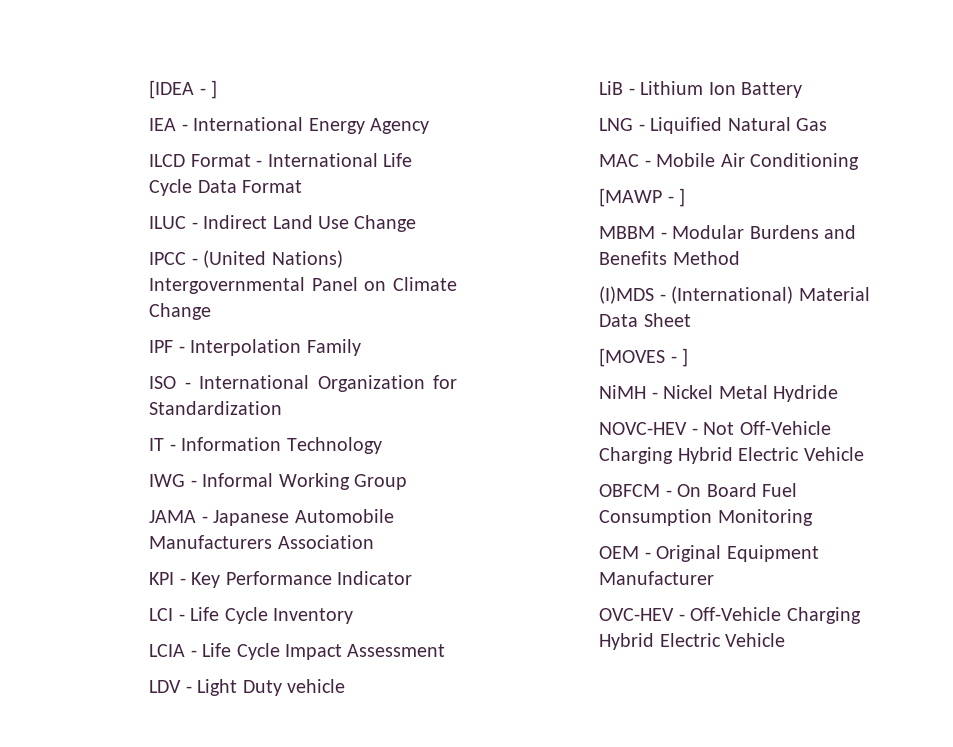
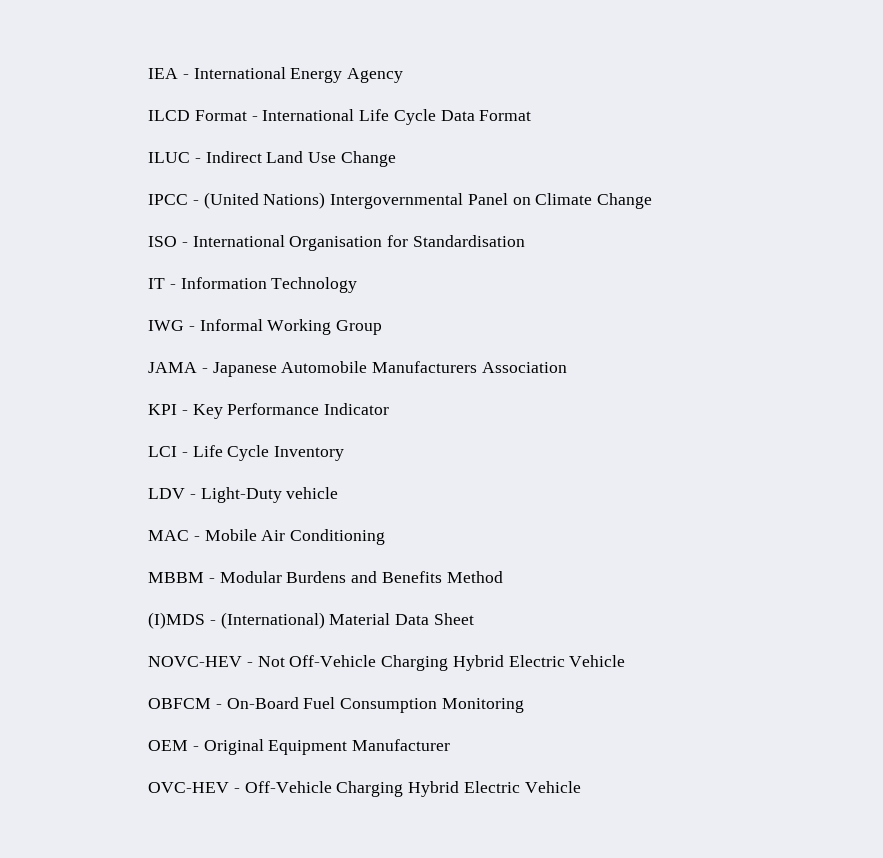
- [IDEA - ]
- IPF - Interpolation Family
- ISO - International Organization for Standardization
+ ISO - International Organisation for Standardisation
- LCIA - Life Cycle Impact Assessment
- LDV - Light Duty vehicle
+ LDV - Light-Duty vehicle
- LiB - Lithium Ion Battery
- LNG - Liquified Natural Gas
- [MAWP - ]
- [MOVES - ]
- NiMH - Nickel Metal Hydride
- OBFCM - On Board Fuel Consumption Monitoring
+ OBFCM - On-Board Fuel Consumption Monitoring

